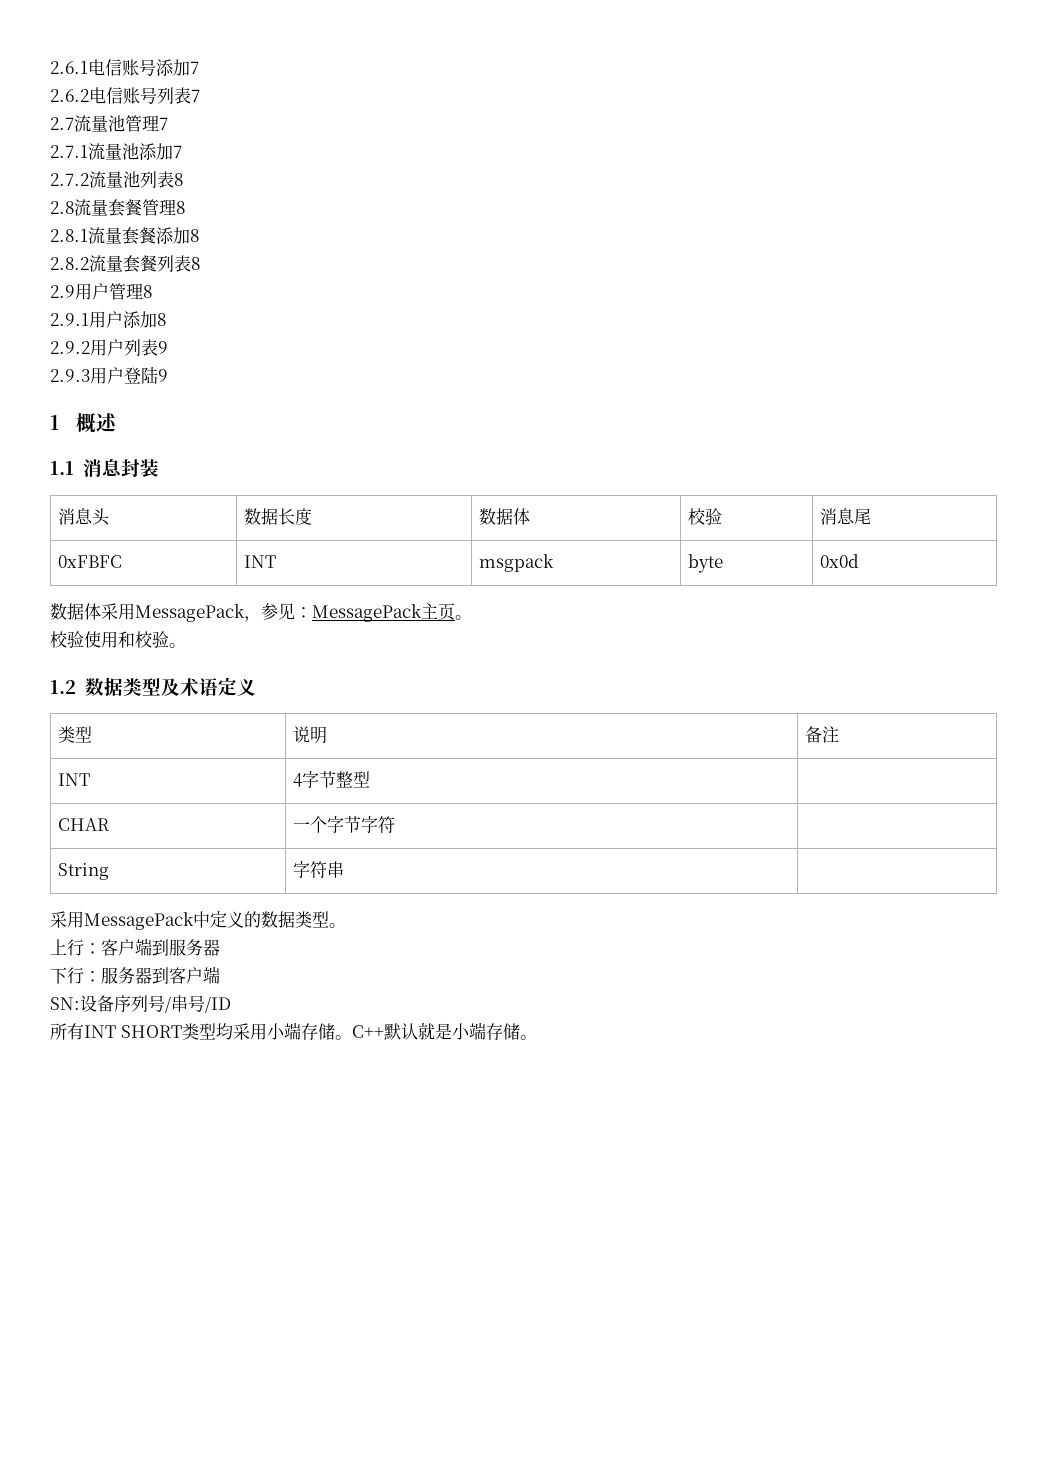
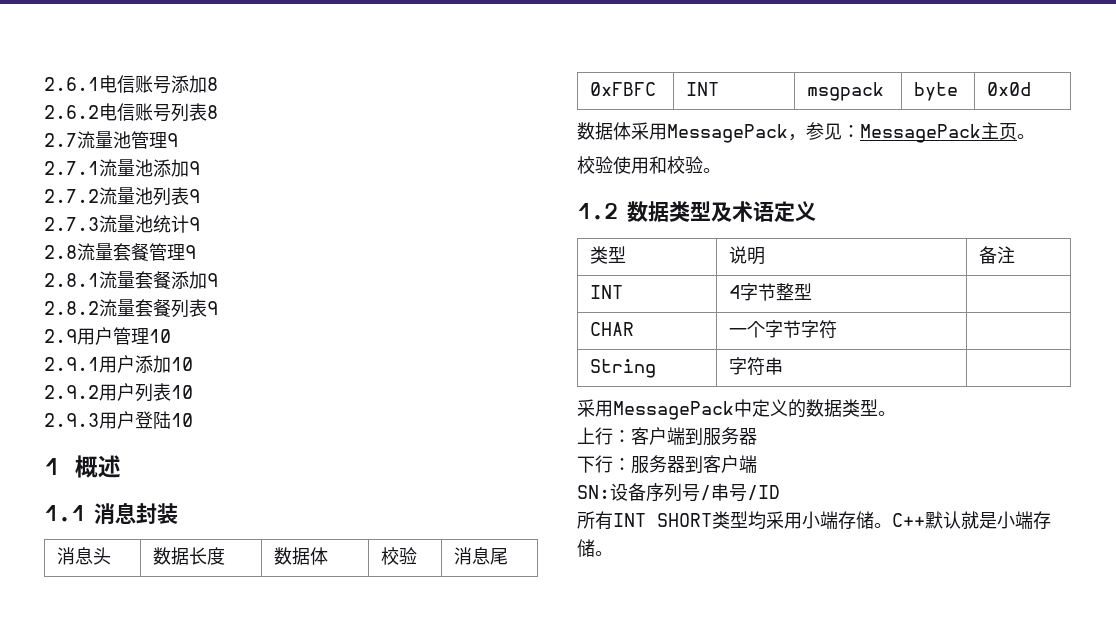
- 2.6.1电信账号添加7
+ 2.6.1电信账号添加8
- 2.6.2电信账号列表7
+ 2.6.2电信账号列表8
- 2.7流量池管理7
+ 2.7流量池管理9
- 2.7.1流量池添加7
+ 2.7.1流量池添加9
- 2.7.2流量池列表8
+ 2.7.2流量池列表9
+ 2.7.3流量池统计9
- 2.8流量套餐管理8
+ 2.8流量套餐管理9
- 2.8.1流量套餐添加8
+ 2.8.1流量套餐添加9
- 2.8.2流量套餐列表8
+ 2.8.2流量套餐列表9
- 2.9用户管理8
+ 2.9用户管理10
- 2.9.1用户添加8
+ 2.9.1用户添加10
- 2.9.2用户列表9
+ 2.9.2用户列表10
- 2.9.3用户登陆9
+ 2.9.3用户登陆10

